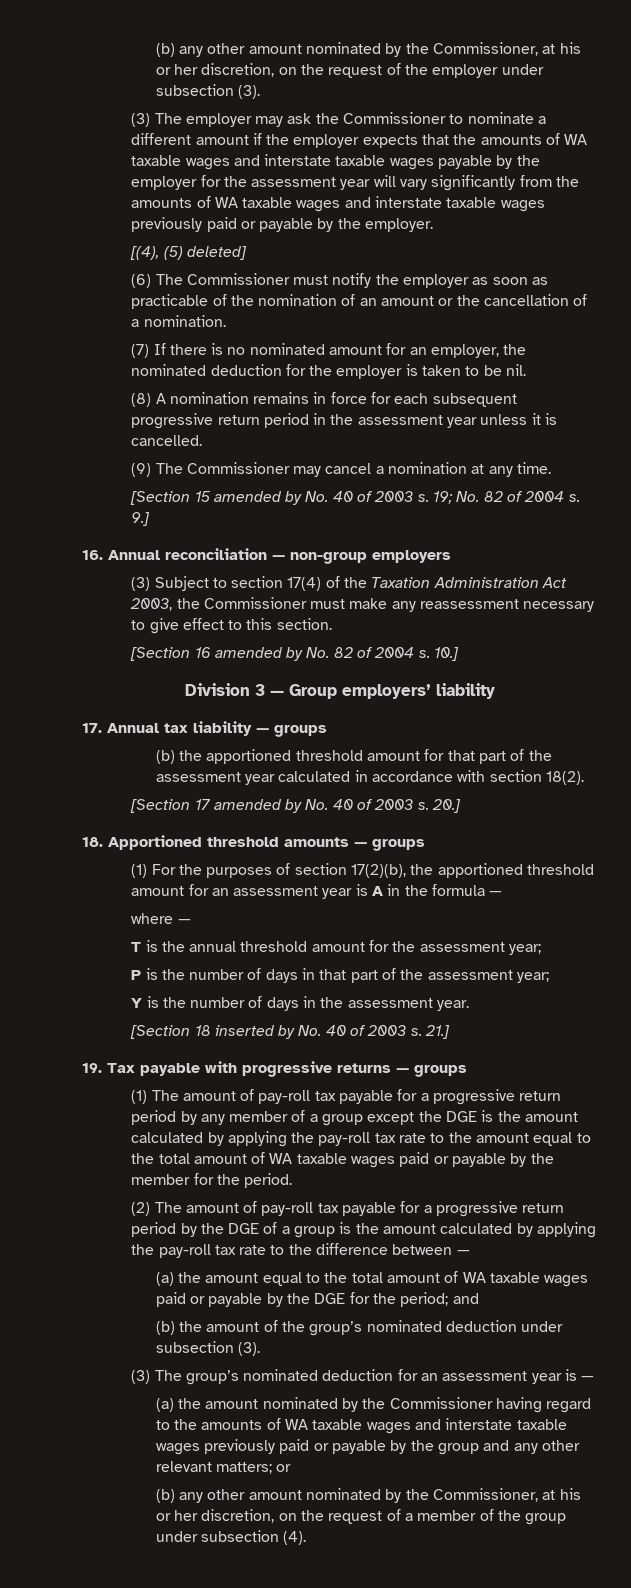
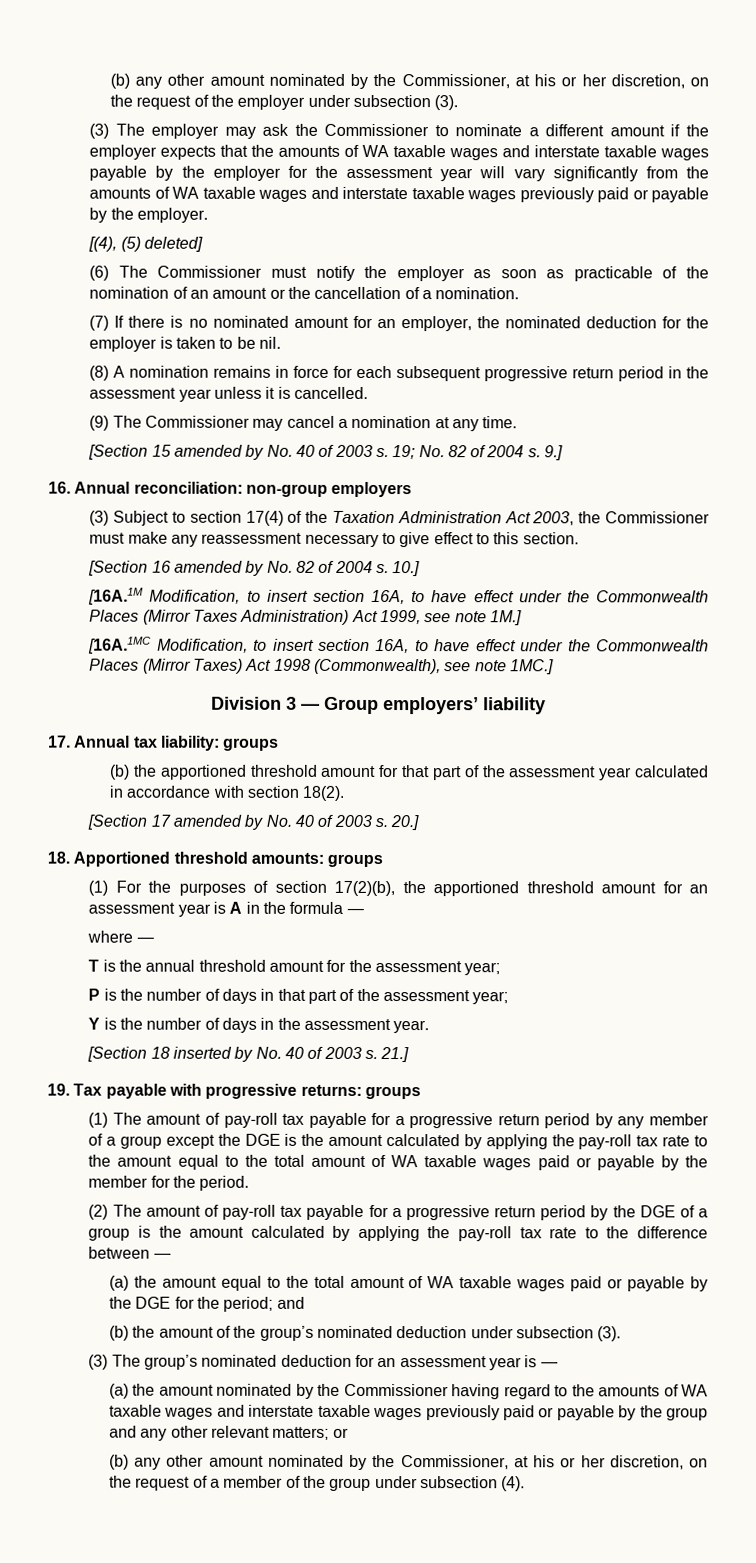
- 16. Annual reconciliation — non-group employers
+ 16. Annual reconciliation: non-group employers
+ [16A.1M Modification, to insert section 16A, to have effect under the Commonwealth Places (Mirror Taxes Administration) Act 1999, see note 1M.]
+ [16A.1MC Modification, to insert section 16A, to have effect under the Commonwealth Places (Mirror Taxes) Act 1998 (Commonwealth), see note 1MC.]
- 17. Annual tax liability — groups
+ 17. Annual tax liability: groups
- 18. Apportioned threshold amounts — groups
+ 18. Apportioned threshold amounts: groups
- 19. Tax payable with progressive returns — groups
+ 19. Tax payable with progressive returns: groups

